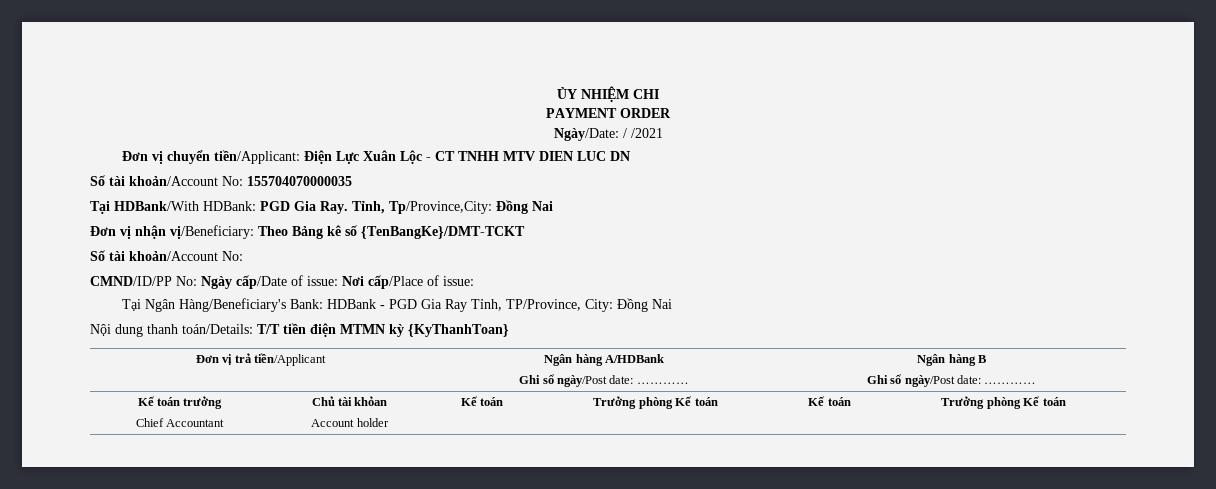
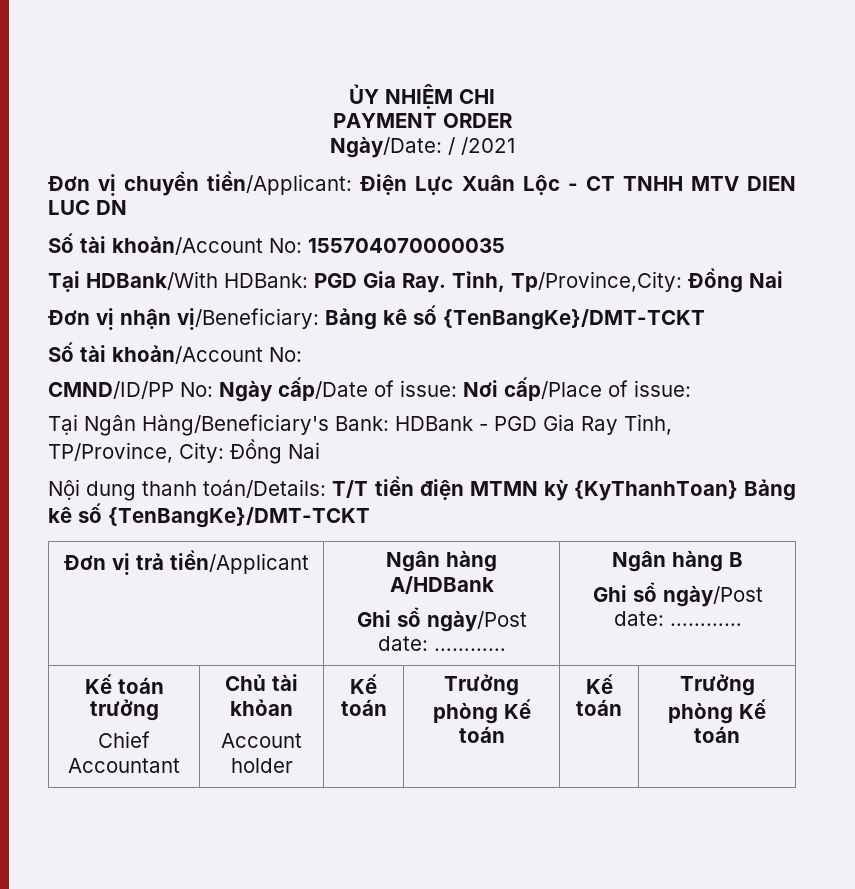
- Đơn vị nhận vị/Beneficiary: Theo Bảng kê số {TenBangKe}/DMT-TCKT
+ Đơn vị nhận vị/Beneficiary: Bảng kê số {TenBangKe}/DMT-TCKT
- Nội dung thanh toán/Details: T/T tiền điện MTMN kỳ {KyThanhToan}
+ Nội dung thanh toán/Details: T/T tiền điện MTMN kỳ {KyThanhToan} Bảng kê số {TenBangKe}/DMT-TCKT

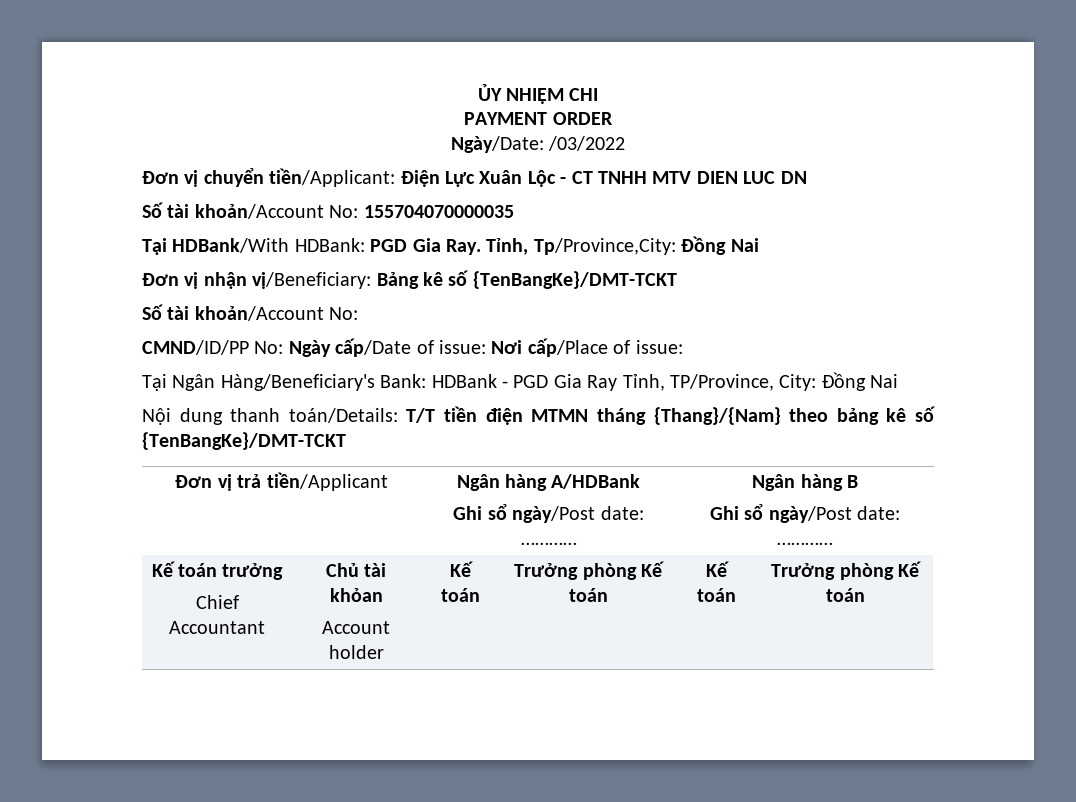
- Ngày/Date: / /2021
+ Ngày/Date: /03/2022
- Nội dung thanh toán/Details: T/T tiền điện MTMN kỳ {KyThanhToan} Bảng kê số {TenBangKe}/DMT-TCKT
+ Nội dung thanh toán/Details: T/T tiền điện MTMN tháng {Thang}/{Nam} theo bảng kê số {TenBangKe}/DMT-TCKT

